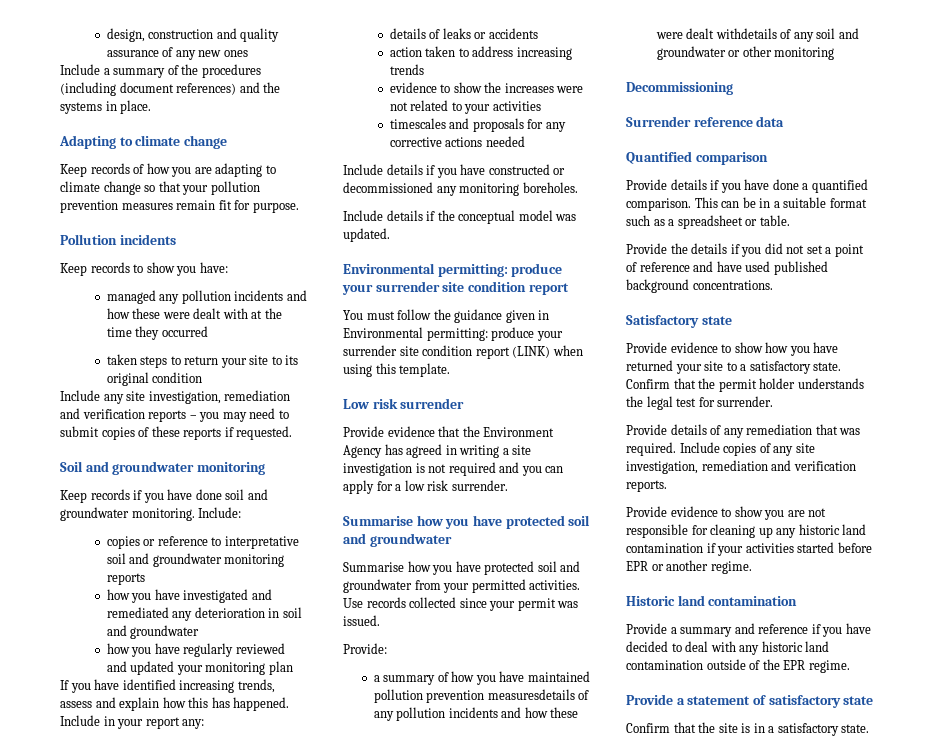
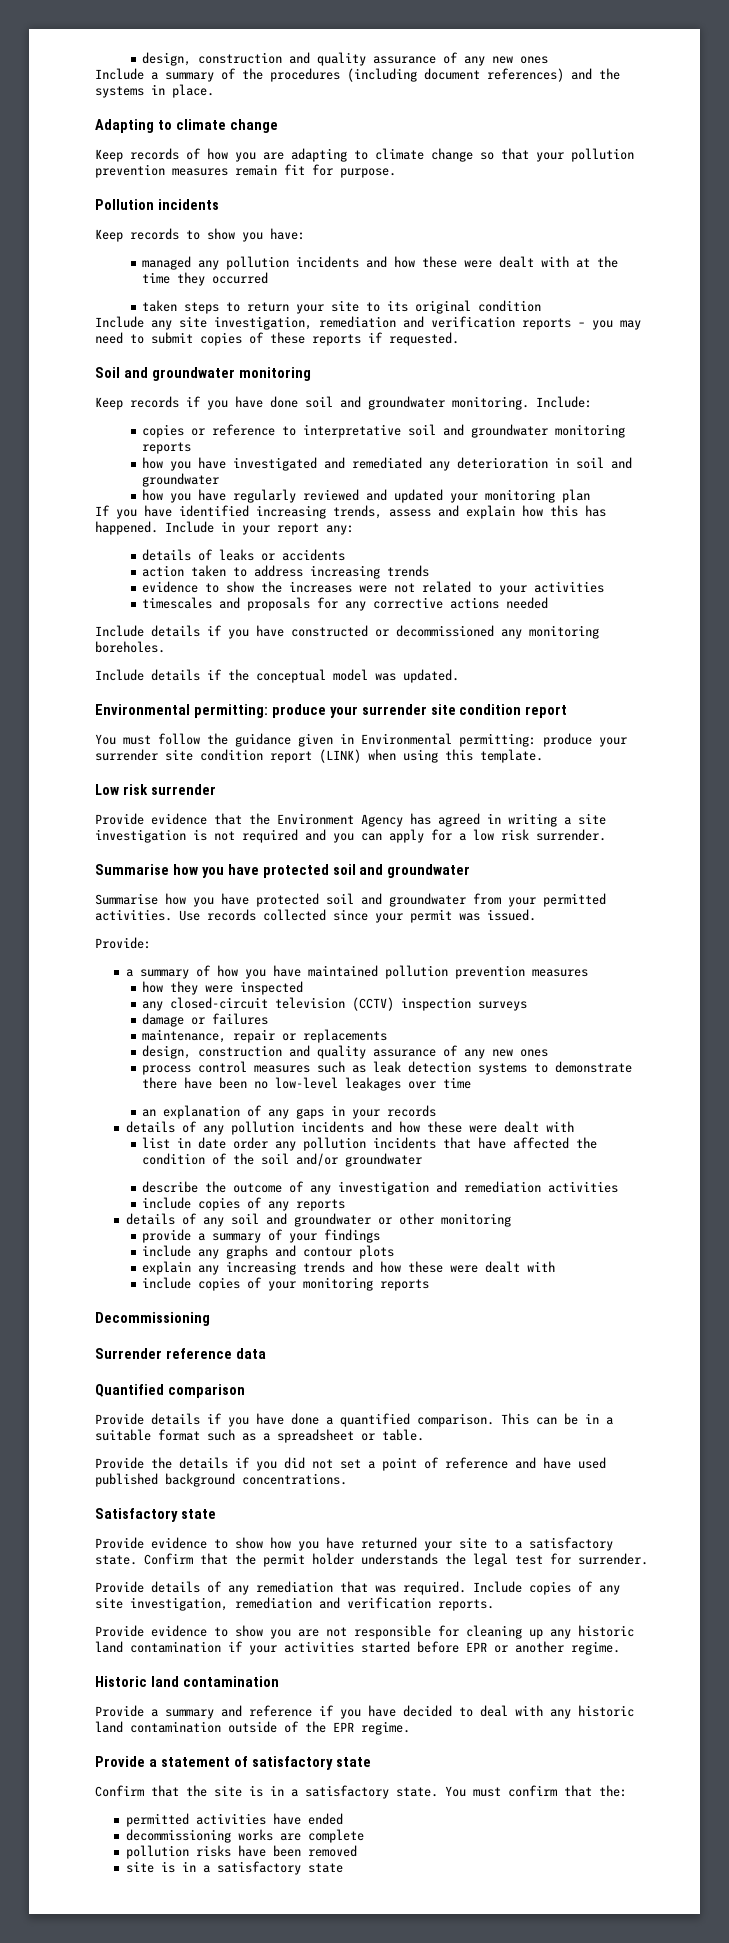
- a summary of how you have maintained pollution prevention measuresdetails of any pollution incidents and how these were dealt withdetails of any soil and groundwater or other monitoring
+ a summary of how you have maintained pollution prevention measures
+ how they were inspected
+ any closed-circuit television (CCTV) inspection surveys
+ damage or failures
+ maintenance, repair or replacements
+ design, construction and quality assurance of any new ones
+ process control measures such as leak detection systems to demonstrate there have been no low-level leakages over time
+ an explanation of any gaps in your records
+ details of any pollution incidents and how these were dealt with
+ list in date order any pollution incidents that have affected the condition of the soil and/or groundwater
+ describe the outcome of any investigation and remediation activities
+ include copies of any reports
+ details of any soil and groundwater or other monitoring
+ provide a summary of your findings
+ include any graphs and contour plots
+ explain any increasing trends and how these were dealt with
+ include copies of your monitoring reports
+ You must confirm that the:
+ permitted activities have ended
+ decommissioning works are complete
+ pollution risks have been removed
+ site is in a satisfactory state

